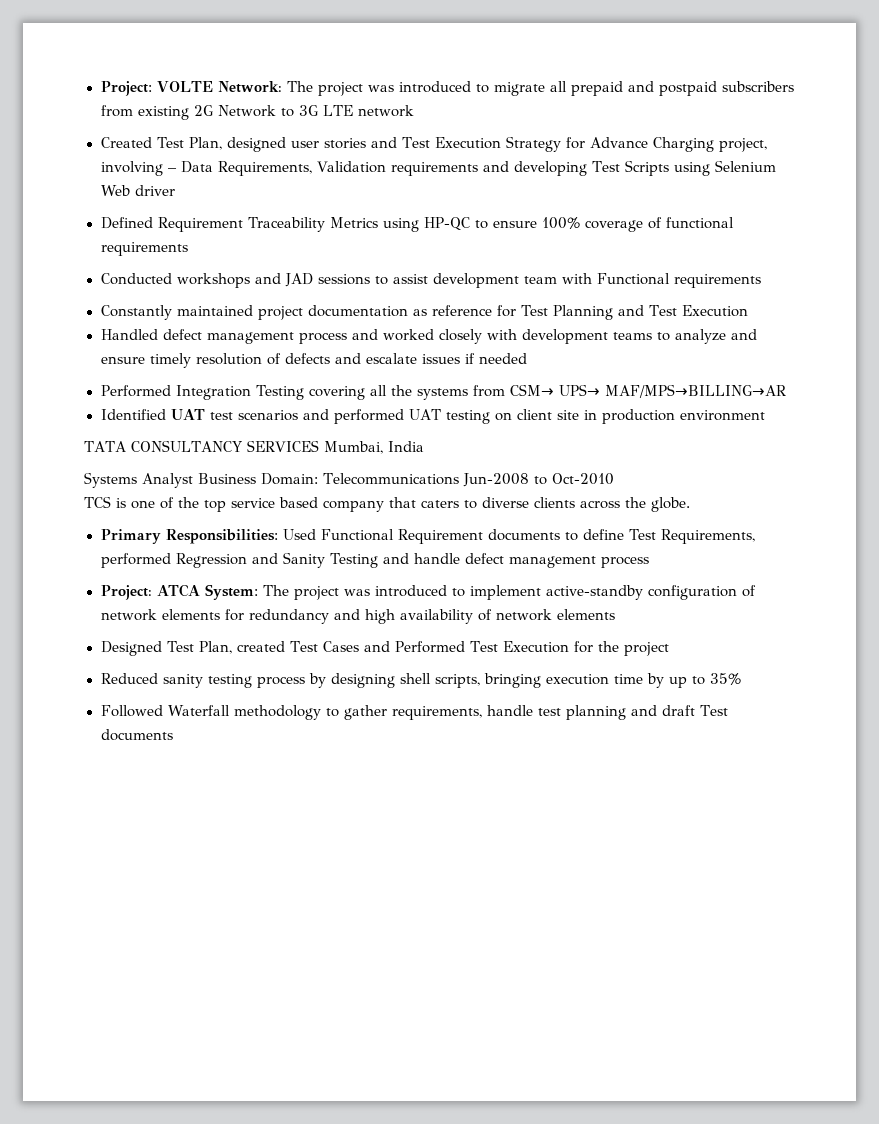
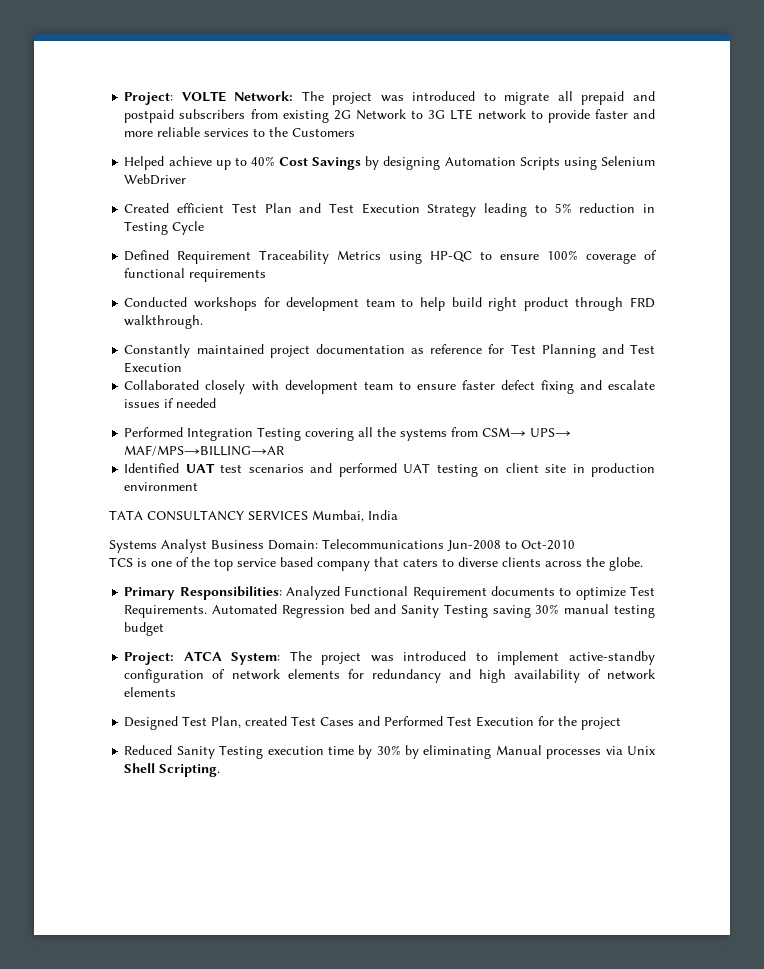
- Project: VOLTE Network: The project was introduced to migrate all prepaid and postpaid subscribers from existing 2G Network to 3G LTE network
- Created Test Plan, designed user stories and Test Execution Strategy for Advance Charging project, involving – Data Requirements, Validation requirements and developing Test Scripts using Selenium Web driver
+ Project: VOLTE Network: The project was introduced to migrate all prepaid and postpaid subscribers from existing 2G Network to 3G LTE network to provide faster and more reliable services to the Customers
+ Helped achieve up to 40% Cost Savings by designing Automation Scripts using Selenium WebDriver
+ Created efficient Test Plan and Test Execution Strategy leading to 5% reduction in Testing Cycle
- Conducted workshops and JAD sessions to assist development team with Functional requirements
+ Conducted workshops for development team to help build right product through FRD walkthrough.
- Handled defect management process and worked closely with development teams to analyze and ensure timely resolution of defects and escalate issues if needed
+ Collaborated closely with development team to ensure faster defect fixing and escalate issues if needed
- Primary Responsibilities: Used Functional Requirement documents to define Test Requirements, performed Regression and Sanity Testing and handle defect management process
+ Primary Responsibilities: Analyzed Functional Requirement documents to optimize Test Requirements. Automated Regression bed and Sanity Testing saving 30% manual testing budget
- Reduced sanity testing process by designing shell scripts, bringing execution time by up to 35%
- Followed Waterfall methodology to gather requirements, handle test planning and draft Test documents
+ Reduced Sanity Testing execution time by 30% by eliminating Manual processes via Unix Shell Scripting.

